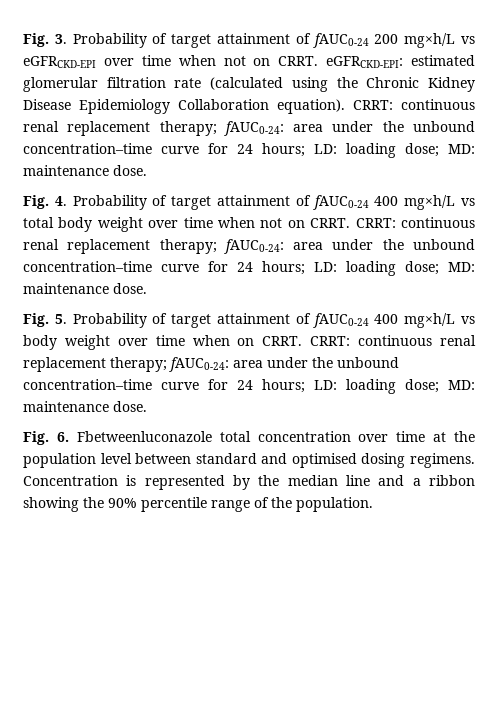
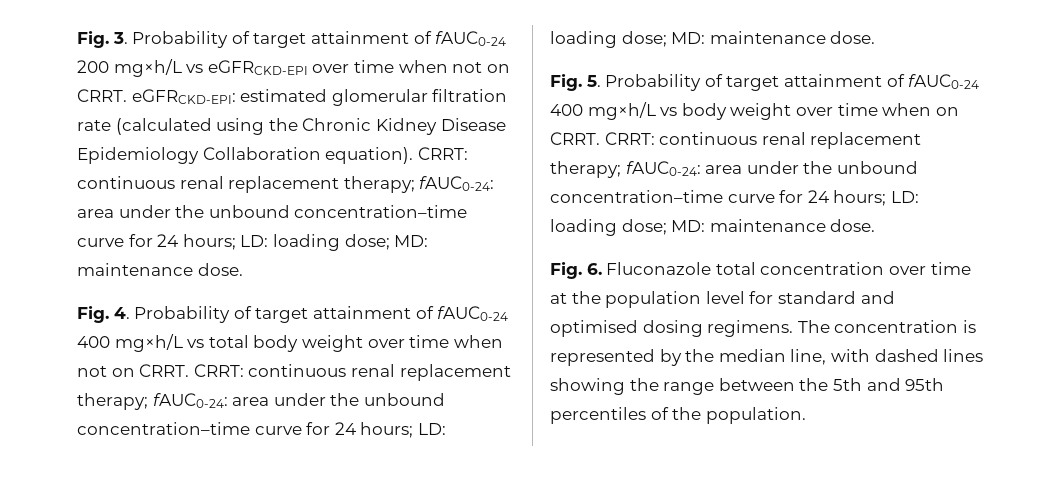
- Fig. 6. Fbetweenluconazole total concentration over time at the population level between standard and optimised dosing regimens.
+ Fig. 6. Fluconazole total concentration over time at the population level for standard and optimised dosing regimens.
- Concentration is represented by the median line and a ribbon showing the 90% percentile range of the population.
+ The concentration is represented by the median line, with dashed lines showing the range between the 5th and 95th percentiles of the population.

